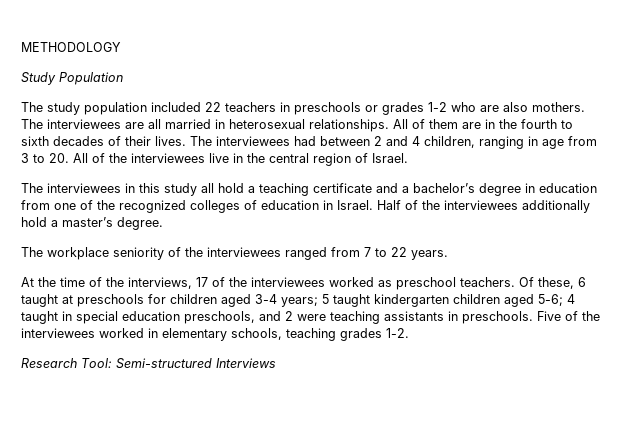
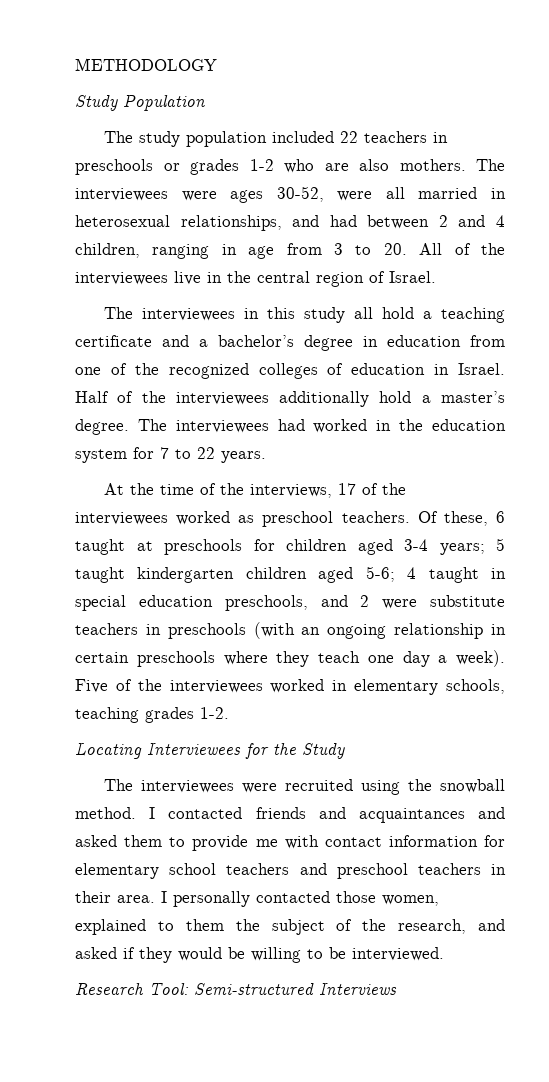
- The interviewees are all married in heterosexual relationships. All of them are in the fourth to sixth decades of their lives. The interviewees had between 2 and 4 children, ranging in age from 3 to 20. All of the interviewees live in the central region of Israel.
+ The interviewees were ages 30-52, were all married in heterosexual relationships, and had between 2 and 4 children, ranging in age from 3 to 20. All of the interviewees live in the central region of Israel.
- Half of the interviewees additionally hold a master’s degree.
- The workplace seniority of the interviewees ranged from 7 to 22 years.
+ Half of the interviewees additionally hold a master’s degree. The interviewees had worked in the education system for 7 to 22 years.
- Of these, 6 taught at preschools for children aged 3-4 years; 5 taught kindergarten children aged 5-6; 4 taught in special education preschools, and 2 were teaching assistants in preschools.
+ Of these, 6 taught at preschools for children aged 3-4 years; 5 taught kindergarten children aged 5-6; 4 taught in special education preschools, and 2 were substitute teachers in preschools (with an ongoing relationship in certain preschools where they teach one day a week).
+ Locating Interviewees for the Study
+ The interviewees were recruited using the snowball method. I contacted friends and acquaintances and asked them to provide me with contact information for elementary school teachers and preschool teachers in their area. I personally contacted those women, explained to them the subject of the research, and asked if they would be willing to be interviewed.

